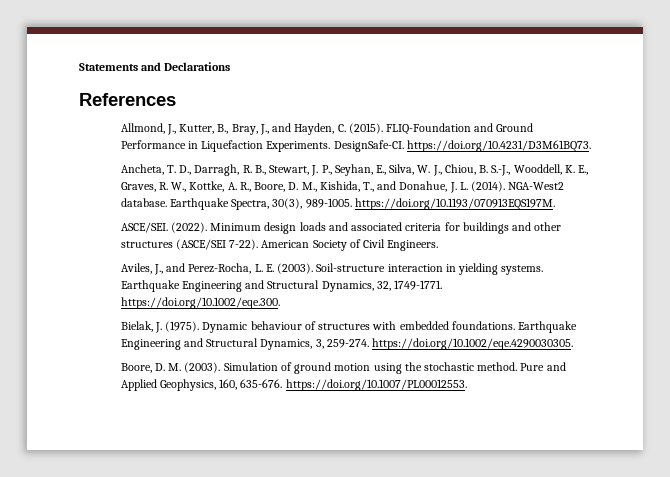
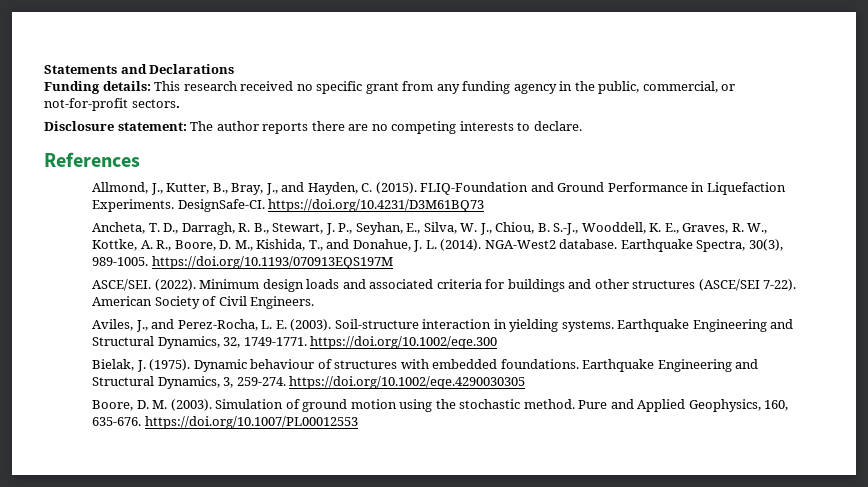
+ Funding details: This research received no specific grant from any funding agency in the public, commercial, or not-for-profit sectors.
+ Disclosure statement: The author reports there are no competing interests to declare.
- DesignSafe-CI. https://doi.org/10.4231/D3M61BQ73.
+ DesignSafe-CI. https://doi.org/10.4231/D3M61BQ73
- Earthquake Spectra, 30(3), 989-1005. https://doi.org/10.1193/070913EQS197M.
+ Earthquake Spectra, 30(3), 989-1005. https://doi.org/10.1193/070913EQS197M
- Earthquake Engineering and Structural Dynamics, 32, 1749-1771. https://doi.org/10.1002/eqe.300.
+ Earthquake Engineering and Structural Dynamics, 32, 1749-1771. https://doi.org/10.1002/eqe.300
- Earthquake Engineering and Structural Dynamics, 3, 259-274. https://doi.org/10.1002/eqe.4290030305.
+ Earthquake Engineering and Structural Dynamics, 3, 259-274. https://doi.org/10.1002/eqe.4290030305
- Pure and Applied Geophysics, 160, 635-676. https://doi.org/10.1007/PL00012553.
+ Pure and Applied Geophysics, 160, 635-676. https://doi.org/10.1007/PL00012553

